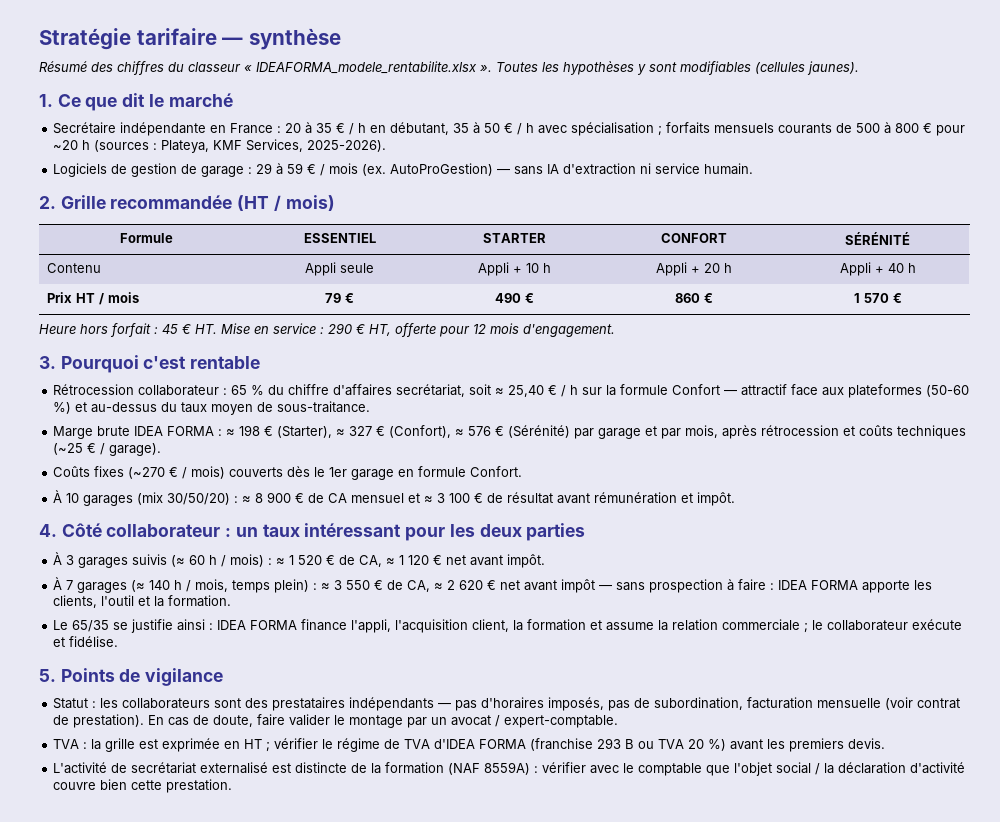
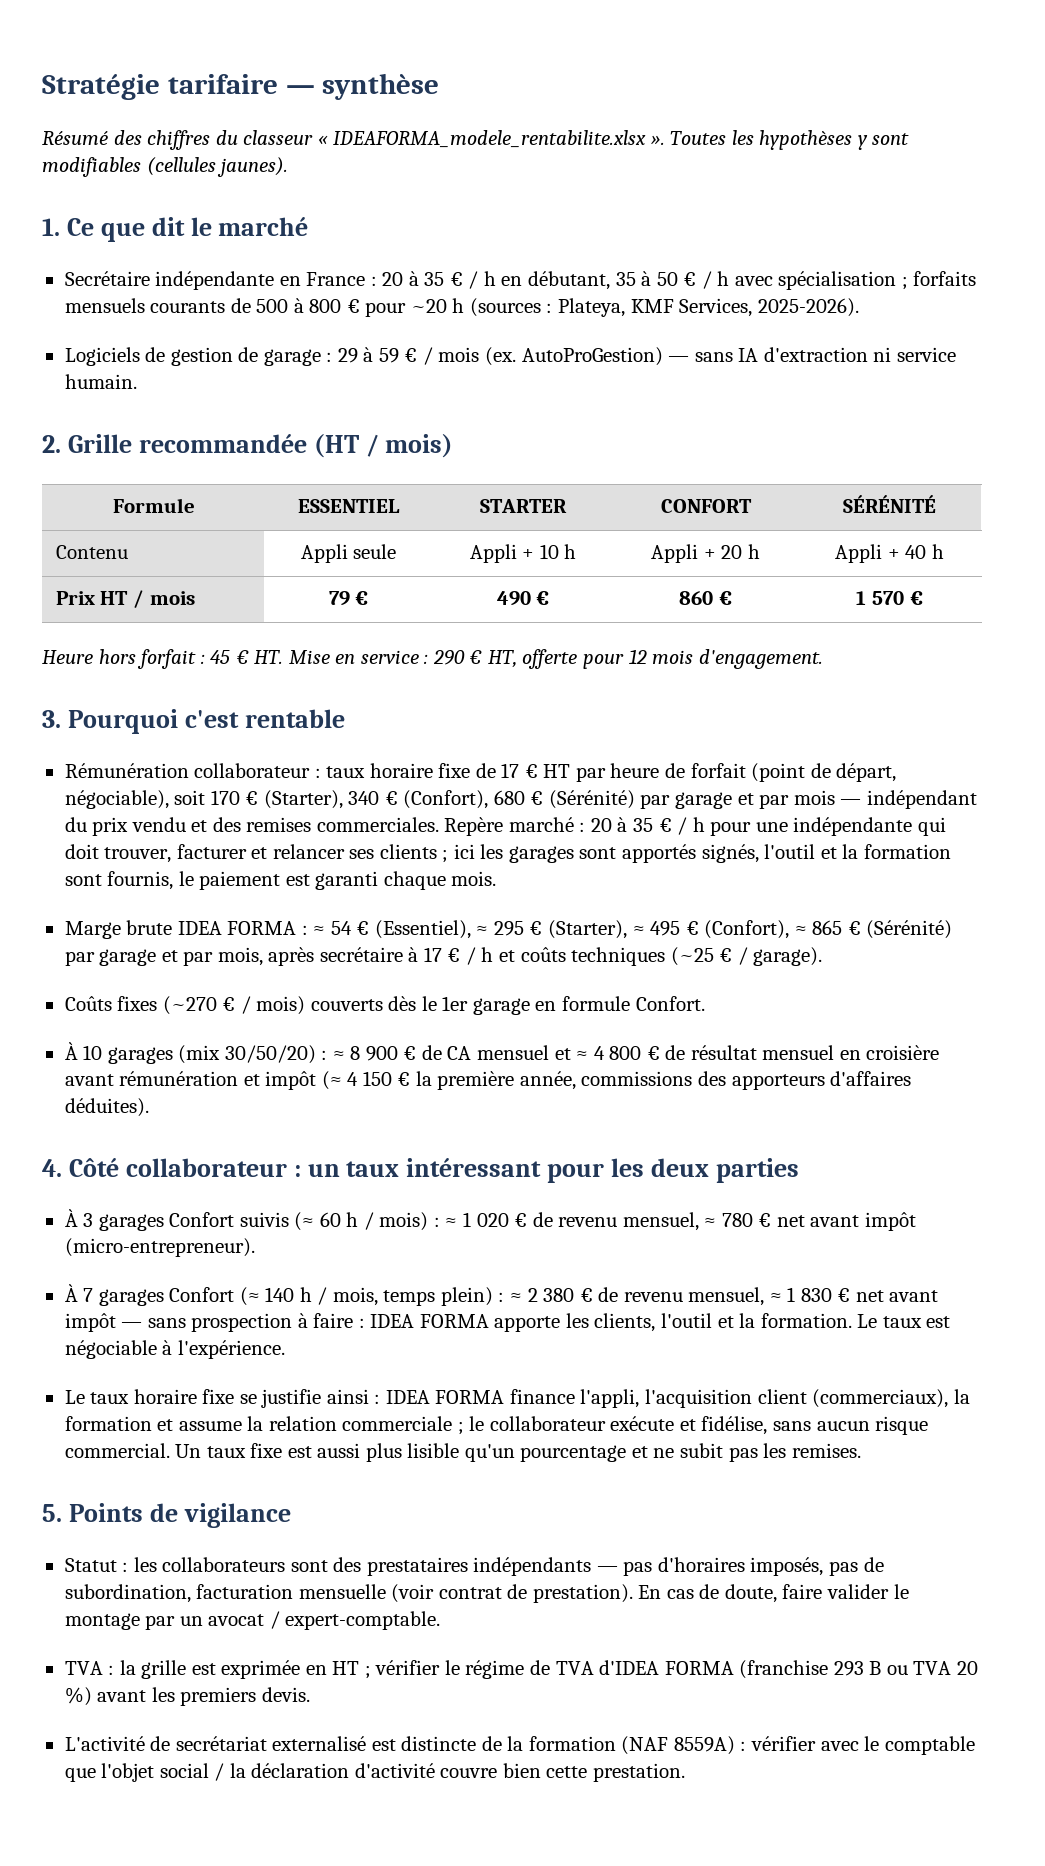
- Rétrocession collaborateur : 65 % du chiffre d'affaires secrétariat, soit ≈ 25,40 € / h sur la formule Confort — attractif face aux plateformes (50-60 %) et au-dessus du taux moyen de sous-traitance.
+ Rémunération collaborateur : taux horaire fixe de 17 € HT par heure de forfait (point de départ, négociable), soit 170 € (Starter), 340 € (Confort), 680 € (Sérénité) par garage et par mois — indépendant du prix vendu et des remises commerciales. Repère marché : 20 à 35 € / h pour une indépendante qui doit trouver, facturer et relancer ses clients ; ici les garages sont apportés signés, l'outil et la formation sont fournis, le paiement est garanti chaque mois.
- Marge brute IDEA FORMA : ≈ 198 € (Starter), ≈ 327 € (Confort), ≈ 576 € (Sérénité) par garage et par mois, après rétrocession et coûts techniques (~25 € / garage).
+ Marge brute IDEA FORMA : ≈ 54 € (Essentiel), ≈ 295 € (Starter), ≈ 495 € (Confort), ≈ 865 € (Sérénité) par garage et par mois, après secrétaire à 17 € / h et coûts techniques (~25 € / garage).
- À 10 garages (mix 30/50/20) : ≈ 8 900 € de CA mensuel et ≈ 3 100 € de résultat avant rémunération et impôt.
+ À 10 garages (mix 30/50/20) : ≈ 8 900 € de CA mensuel et ≈ 4 800 € de résultat mensuel en croisière avant rémunération et impôt (≈ 4 150 € la première année, commissions des apporteurs d'affaires déduites).
- À 3 garages suivis (≈ 60 h / mois) : ≈ 1 520 € de CA, ≈ 1 120 € net avant impôt.
+ À 3 garages Confort suivis (≈ 60 h / mois) : ≈ 1 020 € de revenu mensuel, ≈ 780 € net avant impôt (micro-entrepreneur).
- À 7 garages (≈ 140 h / mois, temps plein) : ≈ 3 550 € de CA, ≈ 2 620 € net avant impôt — sans prospection à faire : IDEA FORMA apporte les clients, l'outil et la formation.
- Le 65/35 se justifie ainsi : IDEA FORMA finance l'appli, l'acquisition client, la formation et assume la relation commerciale ; le collaborateur exécute et fidélise.
+ À 7 garages Confort (≈ 140 h / mois, temps plein) : ≈ 2 380 € de revenu mensuel, ≈ 1 830 € net avant impôt — sans prospection à faire : IDEA FORMA apporte les clients, l'outil et la formation. Le taux est négociable à l'expérience.
+ Le taux horaire fixe se justifie ainsi : IDEA FORMA finance l'appli, l'acquisition client (commerciaux), la formation et assume la relation commerciale ; le collaborateur exécute et fidélise, sans aucun risque commercial. Un taux fixe est aussi plus lisible qu'un pourcentage et ne subit pas les remises.

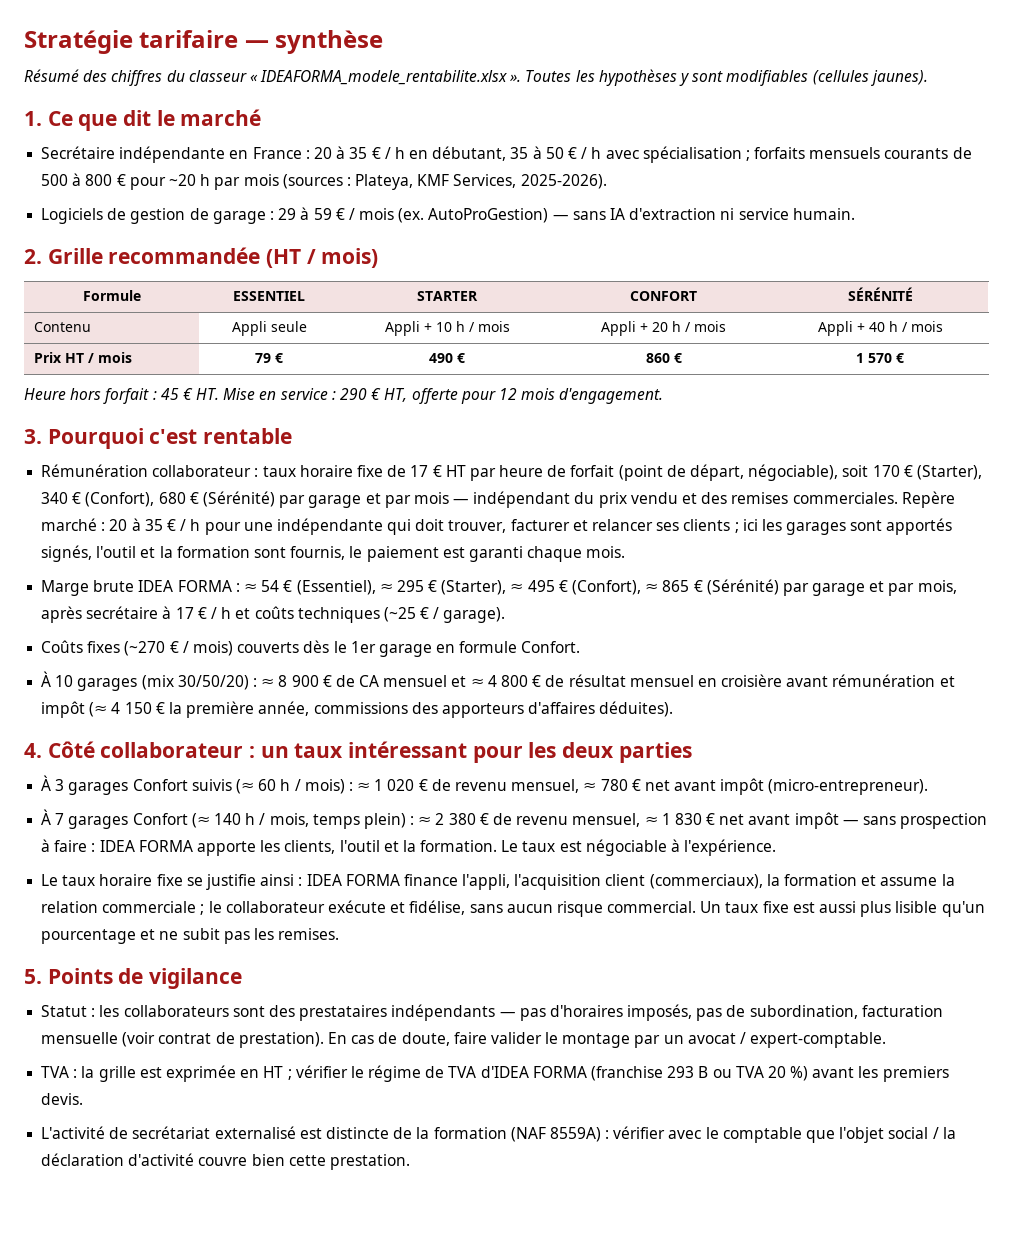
- Secrétaire indépendante en France : 20 à 35 € / h en débutant, 35 à 50 € / h avec spécialisation ; forfaits mensuels courants de 500 à 800 € pour ~20 h (sources : Plateya, KMF Services, 2025-2026).
+ Secrétaire indépendante en France : 20 à 35 € / h en débutant, 35 à 50 € / h avec spécialisation ; forfaits mensuels courants de 500 à 800 € pour ~20 h par mois (sources : Plateya, KMF Services, 2025-2026).
- Contenu | Appli seule | Appli + 10 h | Appli + 20 h | Appli + 40 h
+ Contenu | Appli seule | Appli + 10 h / mois | Appli + 20 h / mois | Appli + 40 h / mois

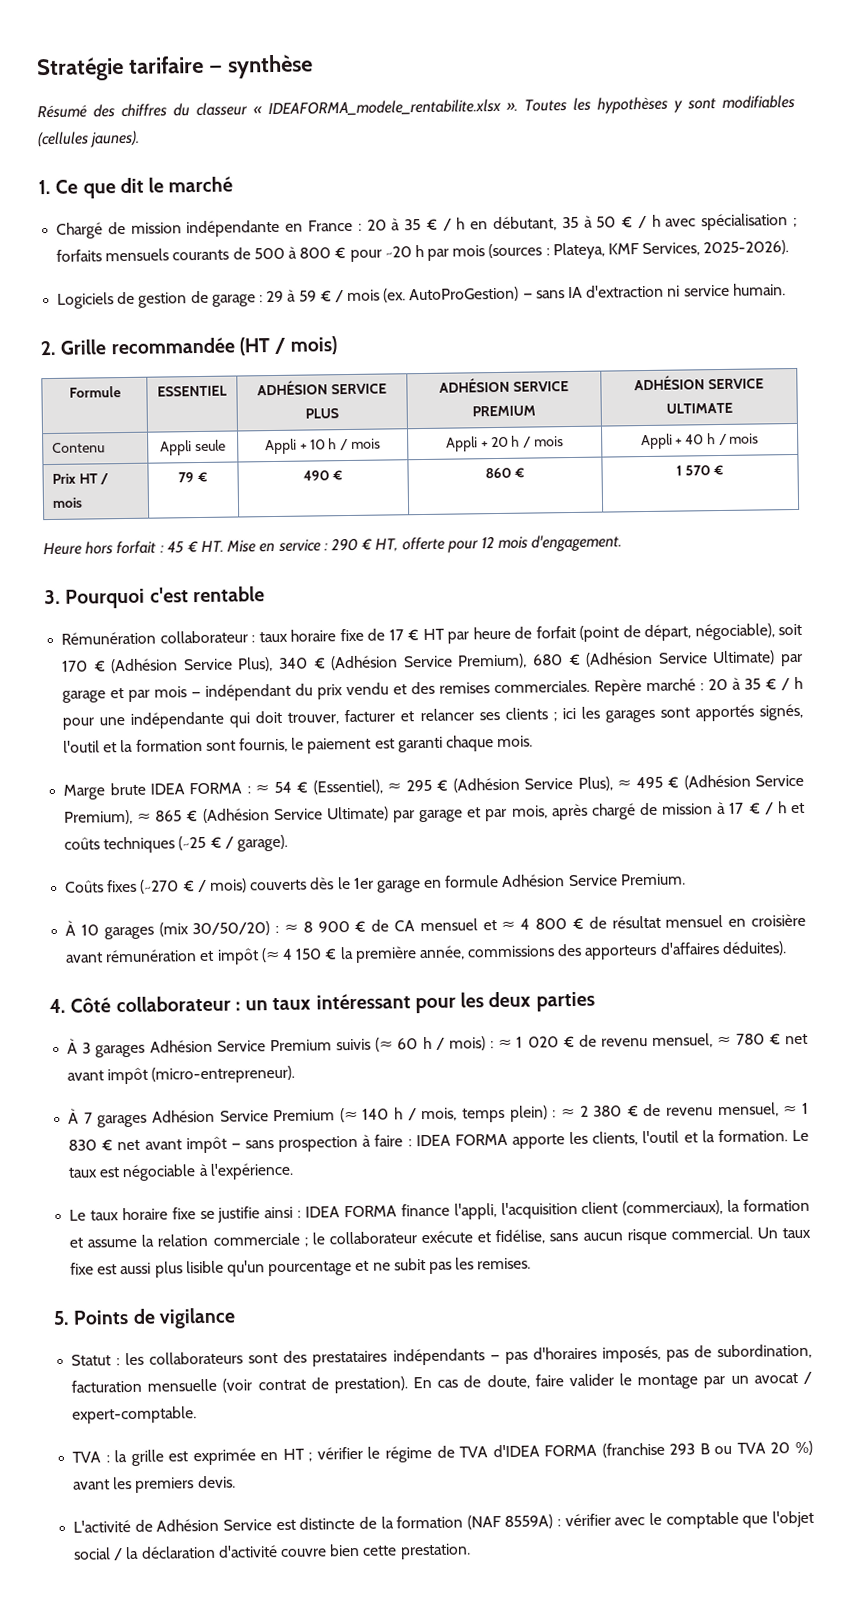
- Secrétaire indépendante en France : 20 à 35 € / h en débutant, 35 à 50 € / h avec spécialisation ; forfaits mensuels courants de 500 à 800 € pour ~20 h par mois (sources : Plateya, KMF Services, 2025-2026).
+ Chargé de mission indépendante en France : 20 à 35 € / h en débutant, 35 à 50 € / h avec spécialisation ; forfaits mensuels courants de 500 à 800 € pour ~20 h par mois (sources : Plateya, KMF Services, 2025-2026).
- Formule | ESSENTIEL | STARTER | CONFORT | SÉRÉNITÉ
+ Formule | ESSENTIEL | ADHÉSION SERVICE PLUS | ADHÉSION SERVICE PREMIUM | ADHÉSION SERVICE ULTIMATE
- Rémunération collaborateur : taux horaire fixe de 17 € HT par heure de forfait (point de départ, négociable), soit 170 € (Starter), 340 € (Confort), 680 € (Sérénité) par garage et par mois — indépendant du prix vendu et des remises commerciales.
+ Rémunération collaborateur : taux horaire fixe de 17 € HT par heure de forfait (point de départ, négociable), soit 170 € (Adhésion Service Plus), 340 € (Adhésion Service Premium), 680 € (Adhésion Service Ultimate) par garage et par mois — indépendant du prix vendu et des remises commerciales.
- Marge brute IDEA FORMA : ≈ 54 € (Essentiel), ≈ 295 € (Starter), ≈ 495 € (Confort), ≈ 865 € (Sérénité) par garage et par mois, après secrétaire à 17 € / h et coûts techniques (~25 € / garage).
+ Marge brute IDEA FORMA : ≈ 54 € (Essentiel), ≈ 295 € (Adhésion Service Plus), ≈ 495 € (Adhésion Service Premium), ≈ 865 € (Adhésion Service Ultimate) par garage et par mois, après chargé de mission à 17 € / h et coûts techniques (~25 € / garage).
- Coûts fixes (~270 € / mois) couverts dès le 1er garage en formule Confort.
+ Coûts fixes (~270 € / mois) couverts dès le 1er garage en formule Adhésion Service Premium.
- À 3 garages Confort suivis (≈ 60 h / mois) : ≈ 1 020 € de revenu mensuel, ≈ 780 € net avant impôt (micro-entrepreneur).
+ À 3 garages Adhésion Service Premium suivis (≈ 60 h / mois) : ≈ 1 020 € de revenu mensuel, ≈ 780 € net avant impôt (micro-entrepreneur).
- À 7 garages Confort (≈ 140 h / mois, temps plein) : ≈ 2 380 € de revenu mensuel, ≈ 1 830 € net avant impôt — sans prospection à faire : IDEA FORMA apporte les clients, l'outil et la formation.
+ À 7 garages Adhésion Service Premium (≈ 140 h / mois, temps plein) : ≈ 2 380 € de revenu mensuel, ≈ 1 830 € net avant impôt — sans prospection à faire : IDEA FORMA apporte les clients, l'outil et la formation.
- L'activité de secrétariat externalisé est distincte de la formation (NAF 8559A) : vérifier avec le comptable que l'objet social / la déclaration d'activité couvre bien cette prestation.
+ L'activité de Adhésion Service est distincte de la formation (NAF 8559A) : vérifier avec le comptable que l'objet social / la déclaration d'activité couvre bien cette prestation.

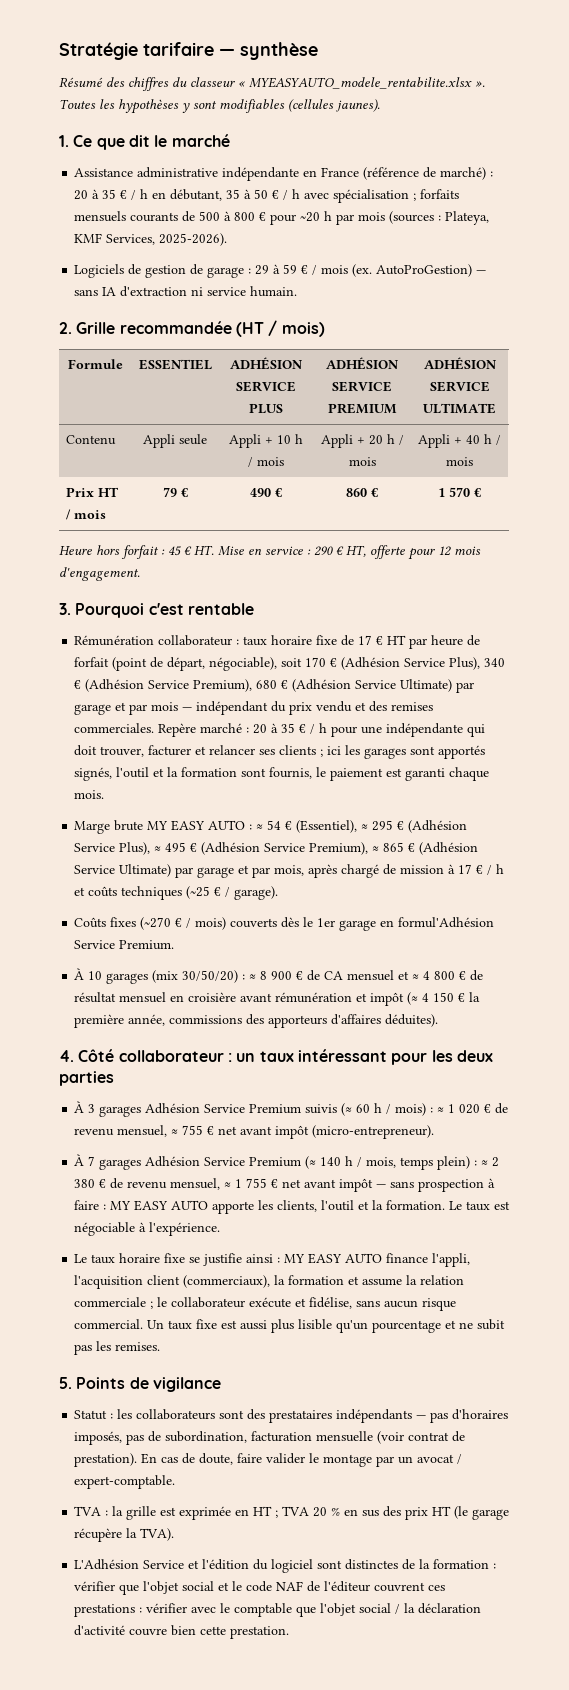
- Résumé des chiffres du classeur « IDEAFORMA_modele_rentabilite.xlsx ».
+ Résumé des chiffres du classeur « MYEASYAUTO_modele_rentabilite.xlsx ».
- Chargé de mission indépendante en France : 20 à 35 € / h en débutant, 35 à 50 € / h avec spécialisation ; forfaits mensuels courants de 500 à 800 € pour ~20 h par mois (sources : Plateya, KMF Services, 2025-2026).
+ Assistance administrative indépendante en France (référence de marché) : 20 à 35 € / h en débutant, 35 à 50 € / h avec spécialisation ; forfaits mensuels courants de 500 à 800 € pour ~20 h par mois (sources : Plateya, KMF Services, 2025-2026).
- Marge brute IDEA FORMA : ≈ 54 € (Essentiel), ≈ 295 € (Adhésion Service Plus), ≈ 495 € (Adhésion Service Premium), ≈ 865 € (Adhésion Service Ultimate) par garage et par mois, après chargé de mission à 17 € / h et coûts techniques (~25 € / garage).
+ Marge brute MY EASY AUTO : ≈ 54 € (Essentiel), ≈ 295 € (Adhésion Service Plus), ≈ 495 € (Adhésion Service Premium), ≈ 865 € (Adhésion Service Ultimate) par garage et par mois, après chargé de mission à 17 € / h et coûts techniques (~25 € / garage).
- Coûts fixes (~270 € / mois) couverts dès le 1er garage en formule Adhésion Service Premium.
+ Coûts fixes (~270 € / mois) couverts dès le 1er garage en formul'Adhésion Service Premium.
- À 3 garages Adhésion Service Premium suivis (≈ 60 h / mois) : ≈ 1 020 € de revenu mensuel, ≈ 780 € net avant impôt (micro-entrepreneur).
+ À 3 garages Adhésion Service Premium suivis (≈ 60 h / mois) : ≈ 1 020 € de revenu mensuel, ≈ 755 € net avant impôt (micro-entrepreneur).
- À 7 garages Adhésion Service Premium (≈ 140 h / mois, temps plein) : ≈ 2 380 € de revenu mensuel, ≈ 1 830 € net avant impôt — sans prospection à faire : IDEA FORMA apporte les clients, l'outil et la formation.
+ À 7 garages Adhésion Service Premium (≈ 140 h / mois, temps plein) : ≈ 2 380 € de revenu mensuel, ≈ 1 755 € net avant impôt — sans prospection à faire : MY EASY AUTO apporte les clients, l'outil et la formation.
- Le taux horaire fixe se justifie ainsi : IDEA FORMA finance l'appli, l'acquisition client (commerciaux), la formation et assume la relation commerciale ; le collaborateur exécute et fidélise, sans aucun risque commercial.
+ Le taux horaire fixe se justifie ainsi : MY EASY AUTO finance l'appli, l'acquisition client (commerciaux), la formation et assume la relation commerciale ; le collaborateur exécute et fidélise, sans aucun risque commercial.
- TVA : la grille est exprimée en HT ; vérifier le régime de TVA d'IDEA FORMA (franchise 293 B ou TVA 20 %) avant les premiers devis.
- L'activité de Adhésion Service est distincte de la formation (NAF 8559A) : vérifier avec le comptable que l'objet social / la déclaration d'activité couvre bien cette prestation.
+ TVA : la grille est exprimée en HT ; TVA 20 % en sus des prix HT (le garage récupère la TVA).
+ L'Adhésion Service et l'édition du logiciel sont distinctes de la formation : vérifier que l'objet social et le code NAF de l'éditeur couvrent ces prestations : vérifier avec le comptable que l'objet social / la déclaration d'activité couvre bien cette prestation.

